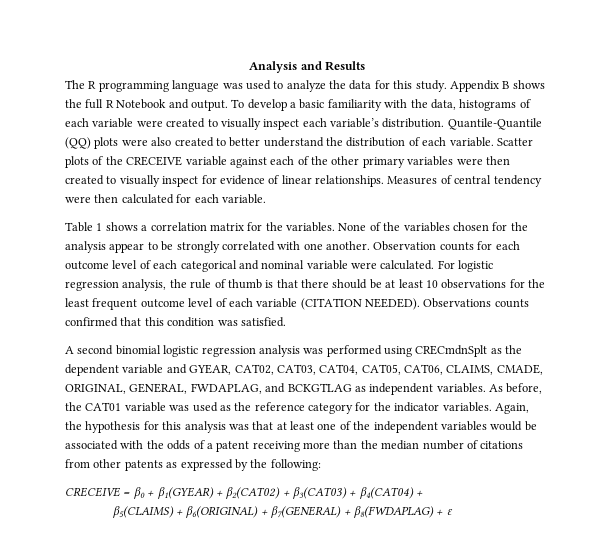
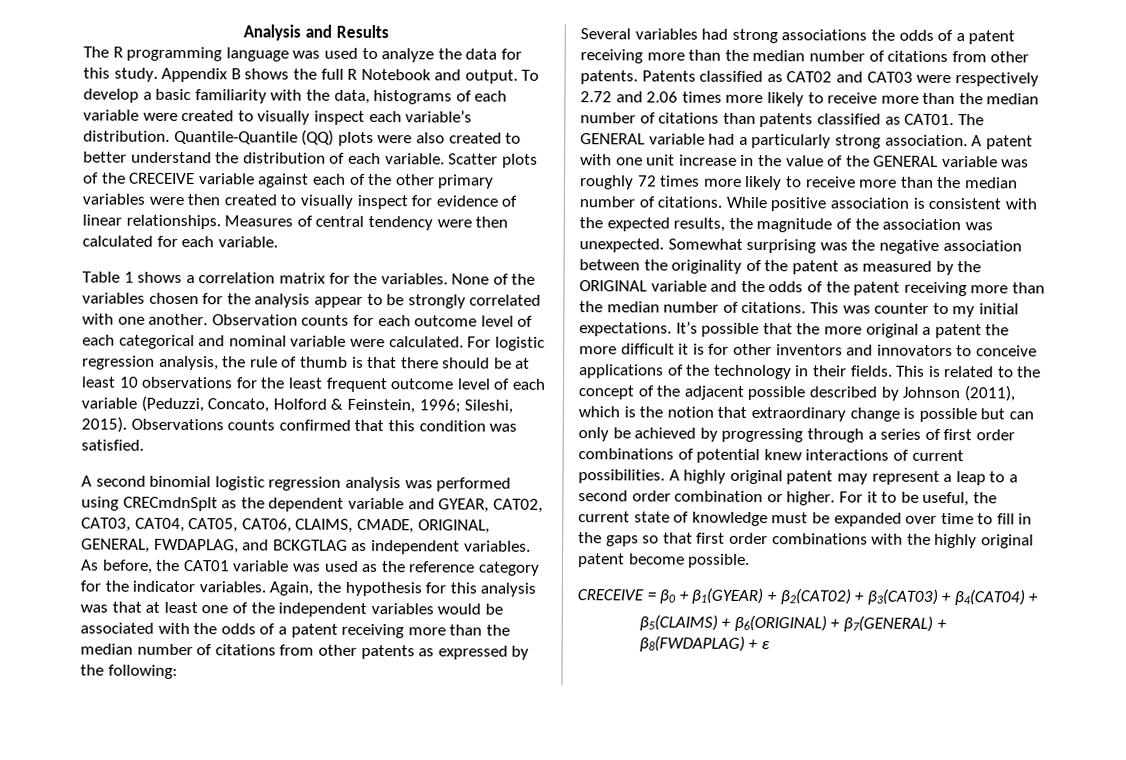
- For logistic regression analysis, the rule of thumb is that there should be at least 10 observations for the least frequent outcome level of each variable (CITATION NEEDED).
+ For logistic regression analysis, the rule of thumb is that there should be at least 10 observations for the least frequent outcome level of each variable (Peduzzi, Concato, Holford & Feinstein, 1996; Sileshi, 2015).
+ Several variables had strong associations the odds of a patent receiving more than the median number of citations from other patents. Patents classified as CAT02 and CAT03 were respectively 2.72 and 2.06 times more likely to receive more than the median number of citations than patents classified as CAT01. The GENERAL variable had a particularly strong association. A patent with one unit increase in the value of the GENERAL variable was roughly 72 times more likely to receive more than the median number of citations. While positive association is consistent with the expected results, the magnitude of the association was unexpected. Somewhat surprising was the negative association between the originality of the patent as measured by the ORIGINAL variable and the odds of the patent receiving more than the median number of citations. This was counter to my initial expectations. It’s possible that the more original a patent the more difficult it is for other inventors and innovators to conceive applications of the technology in their fields. This is related to the concept of the adjacent possible described by Johnson (2011), which is the notion that extraordinary change is possible but can only be achieved by progressing through a series of first order combinations of potential knew interactions of current possibilities. A highly original patent may represent a leap to a second order combination or higher. For it to be useful, the current state of knowledge must be expanded over time to fill in the gaps so that first order combinations with the highly original patent become possible.

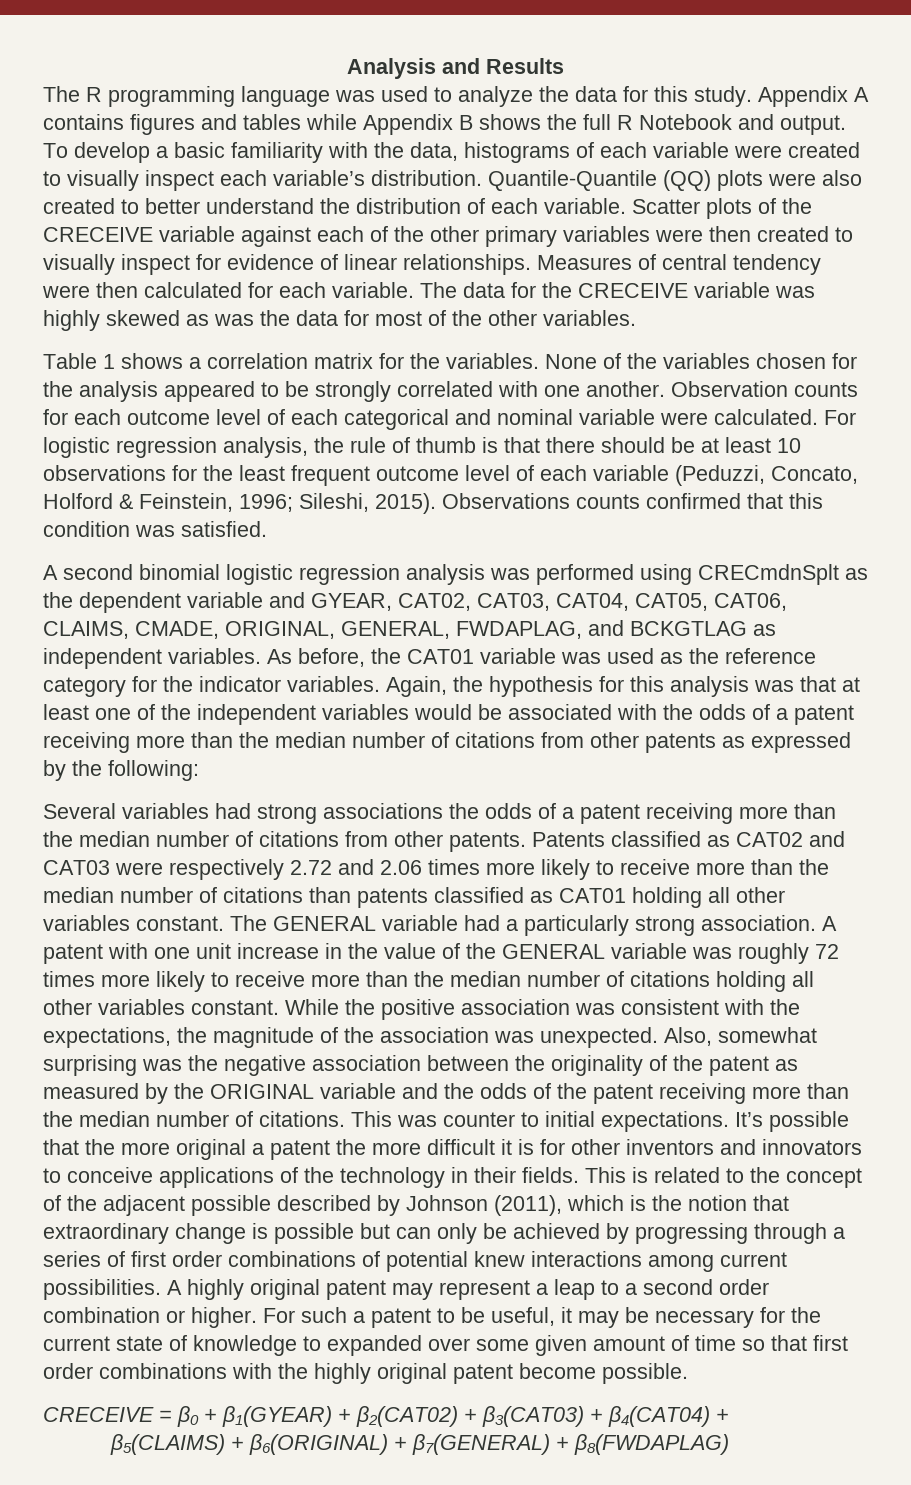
- Appendix B shows the full R Notebook and output.
+ Appendix A contains figures and tables while Appendix B shows the full R Notebook and output.
+ The data for the CRECEIVE variable was highly skewed as was the data for most of the other variables.
- None of the variables chosen for the analysis appear to be strongly correlated with one another.
+ None of the variables chosen for the analysis appeared to be strongly correlated with one another.
- Patents classified as CAT02 and CAT03 were respectively 2.72 and 2.06 times more likely to receive more than the median number of citations than patents classified as CAT01.
+ Patents classified as CAT02 and CAT03 were respectively 2.72 and 2.06 times more likely to receive more than the median number of citations than patents classified as CAT01 holding all other variables constant.
- A patent with one unit increase in the value of the GENERAL variable was roughly 72 times more likely to receive more than the median number of citations. While positive association is consistent with the expected results, the magnitude of the association was unexpected.
+ A patent with one unit increase in the value of the GENERAL variable was roughly 72 times more likely to receive more than the median number of citations holding all other variables constant. While the positive association was consistent with the expectations, the magnitude of the association was unexpected.
- Somewhat surprising was the negative association between the originality of the patent as measured by the ORIGINAL variable and the odds of the patent receiving more than the median number of citations.
+ Also, somewhat surprising was the negative association between the originality of the patent as measured by the ORIGINAL variable and the odds of the patent receiving more than the median number of citations.
- This was counter to my initial expectations.
+ This was counter to initial expectations.
- This is related to the concept of the adjacent possible described by Johnson (2011), which is the notion that extraordinary change is possible but can only be achieved by progressing through a series of first order combinations of potential knew interactions of current possibilities.
+ This is related to the concept of the adjacent possible described by Johnson (2011), which is the notion that extraordinary change is possible but can only be achieved by progressing through a series of first order combinations of potential knew interactions among current possibilities.
- For it to be useful, the current state of knowledge must be expanded over time to fill in the gaps so that first order combinations with the highly original patent become possible.
+ For such a patent to be useful, it may be necessary for the current state of knowledge to expanded over some given amount of time so that first order combinations with the highly original patent become possible.
- β5(CLAIMS) + β6(ORIGINAL) + β7(GENERAL) + β8(FWDAPLAG) + ε
+ β5(CLAIMS) + β6(ORIGINAL) + β7(GENERAL) + β8(FWDAPLAG)

